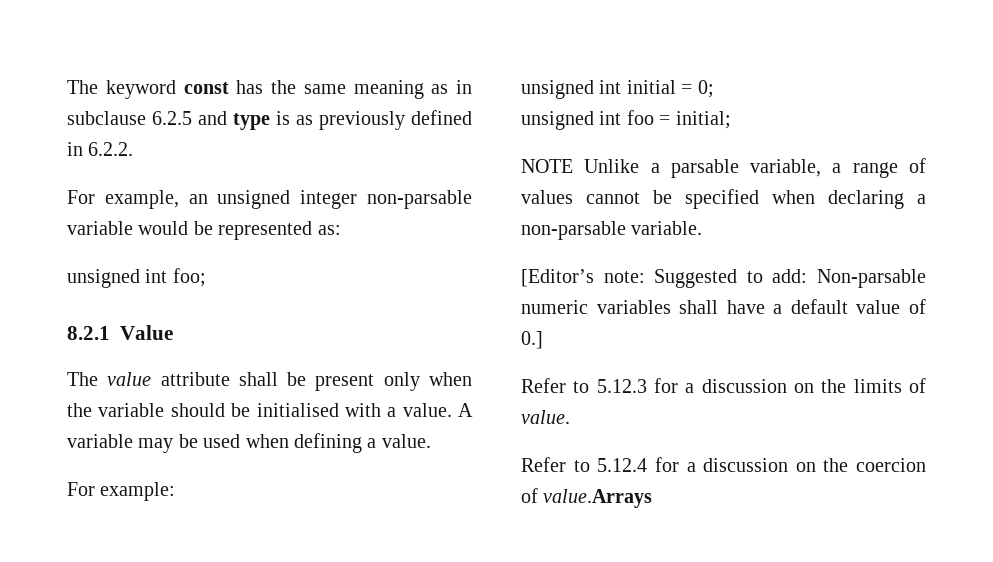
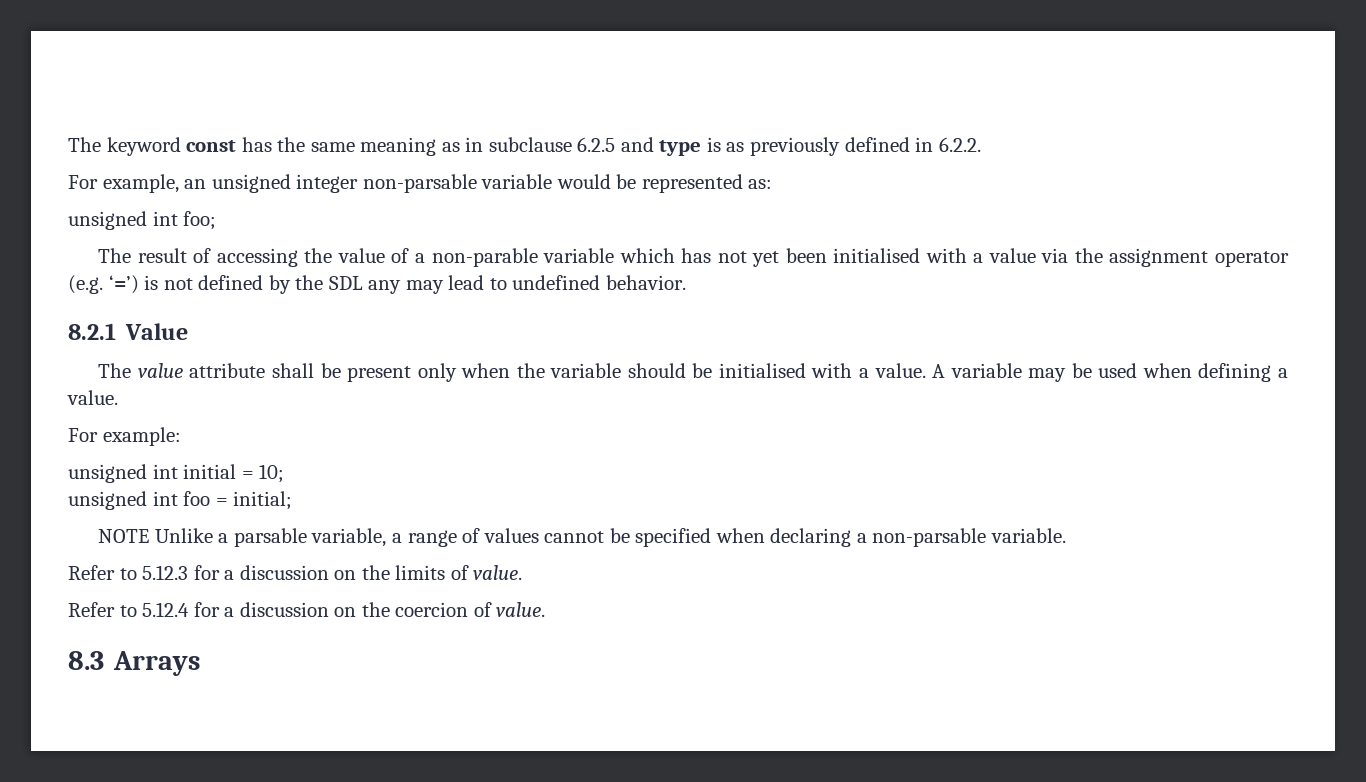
+ The result of accessing the value of a non-parable variable which has not yet been initialised with a value via the assignment operator (e.g. ‘=’) is not defined by the SDL any may lead to undefined behavior.
- unsigned int initial = 0;
+ unsigned int initial = 10;
- [Editor’s note: Suggested to add: Non-parsable numeric variables shall have a default value of 0.]
- Refer to 5.12.4 for a discussion on the coercion of value.Arrays
+ Refer to 5.12.4 for a discussion on the coercion of value.
+ 8.3 Arrays

